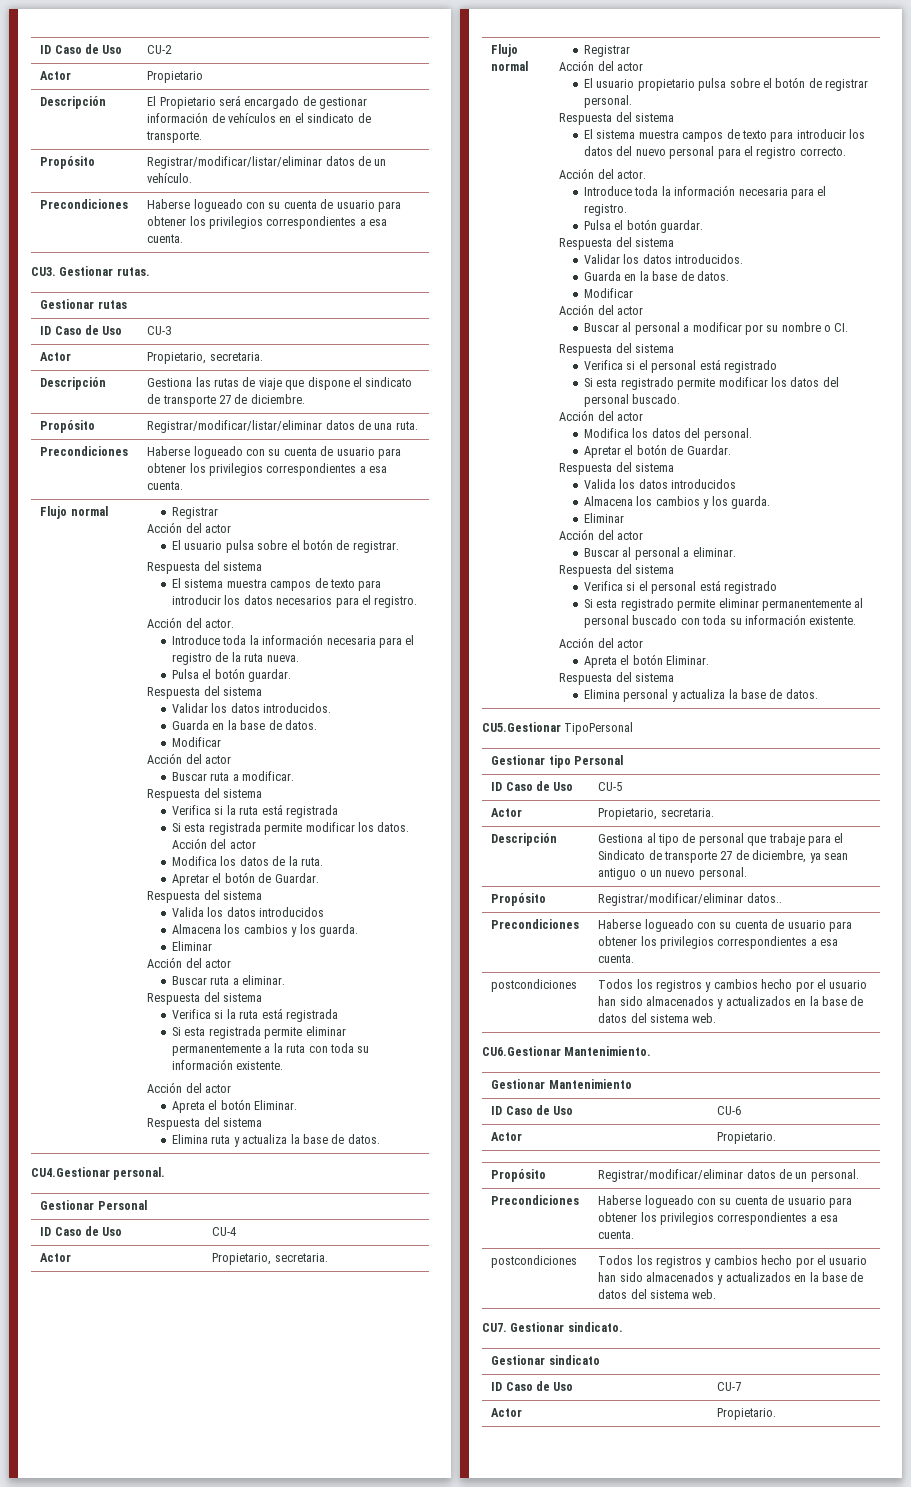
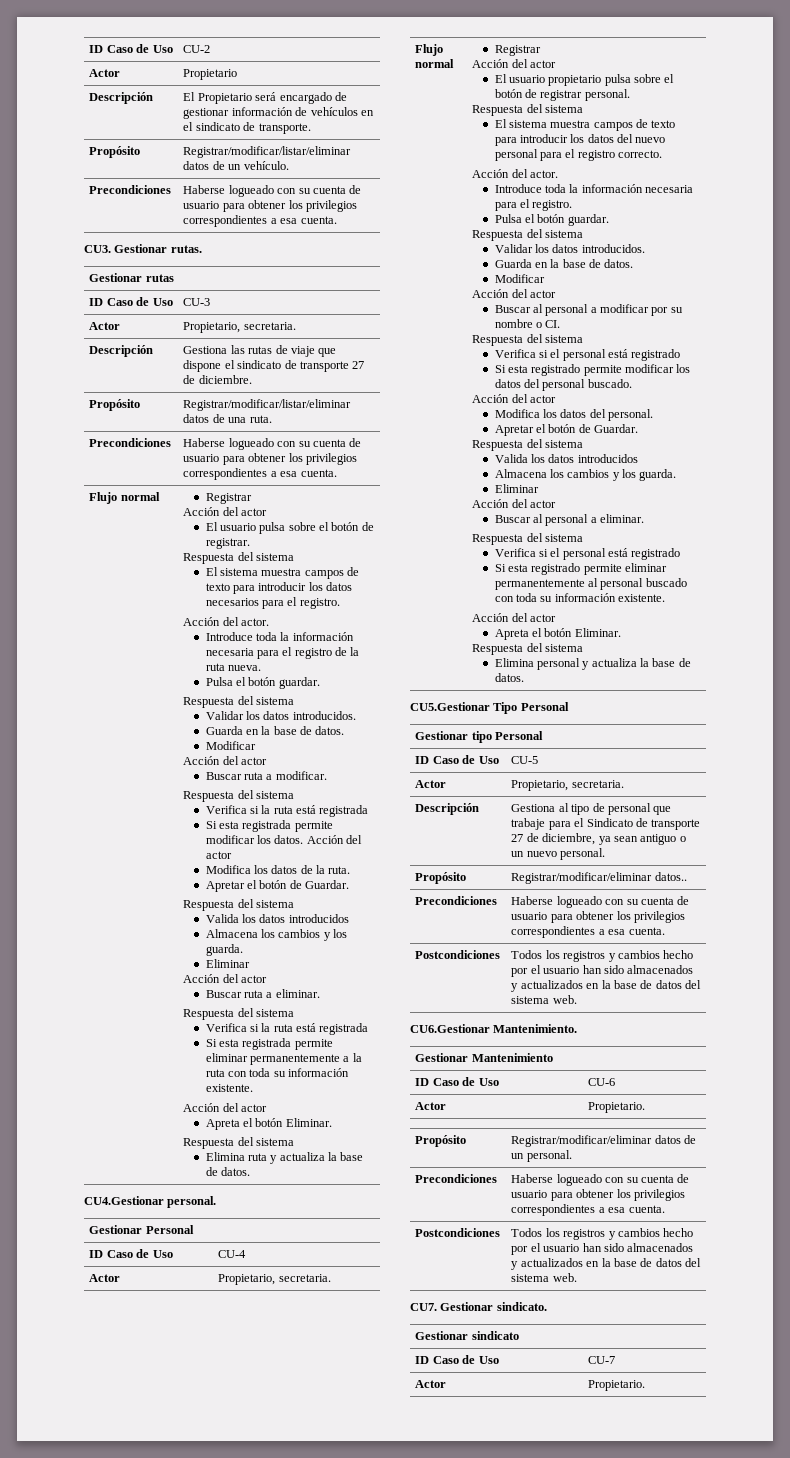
- CU5.Gestionar TipoPersonal
+ CU5.Gestionar Tipo Personal
  Propósito | Registrar/modificar/eliminar datos..
  Precondiciones | Haberse logueado con su cuenta de usuario para obtener los privilegios correspondientes a esa cuenta.
- postcondiciones | Todos los registros y cambios hecho por el usuario han sido almacenados y actualizados en la base de datos del sistema web.
+ Postcondiciones | Todos los registros y cambios hecho por el usuario han sido almacenados y actualizados en la base de datos del sistema web.
  Propósito | Registrar/modificar/eliminar datos de un personal.
  Precondiciones | Haberse logueado con su cuenta de usuario para obtener los privilegios correspondientes a esa cuenta.
- postcondiciones | Todos los registros y cambios hecho por el usuario han sido almacenados y actualizados en la base de datos del sistema web.
+ Postcondiciones | Todos los registros y cambios hecho por el usuario han sido almacenados y actualizados en la base de datos del sistema web.

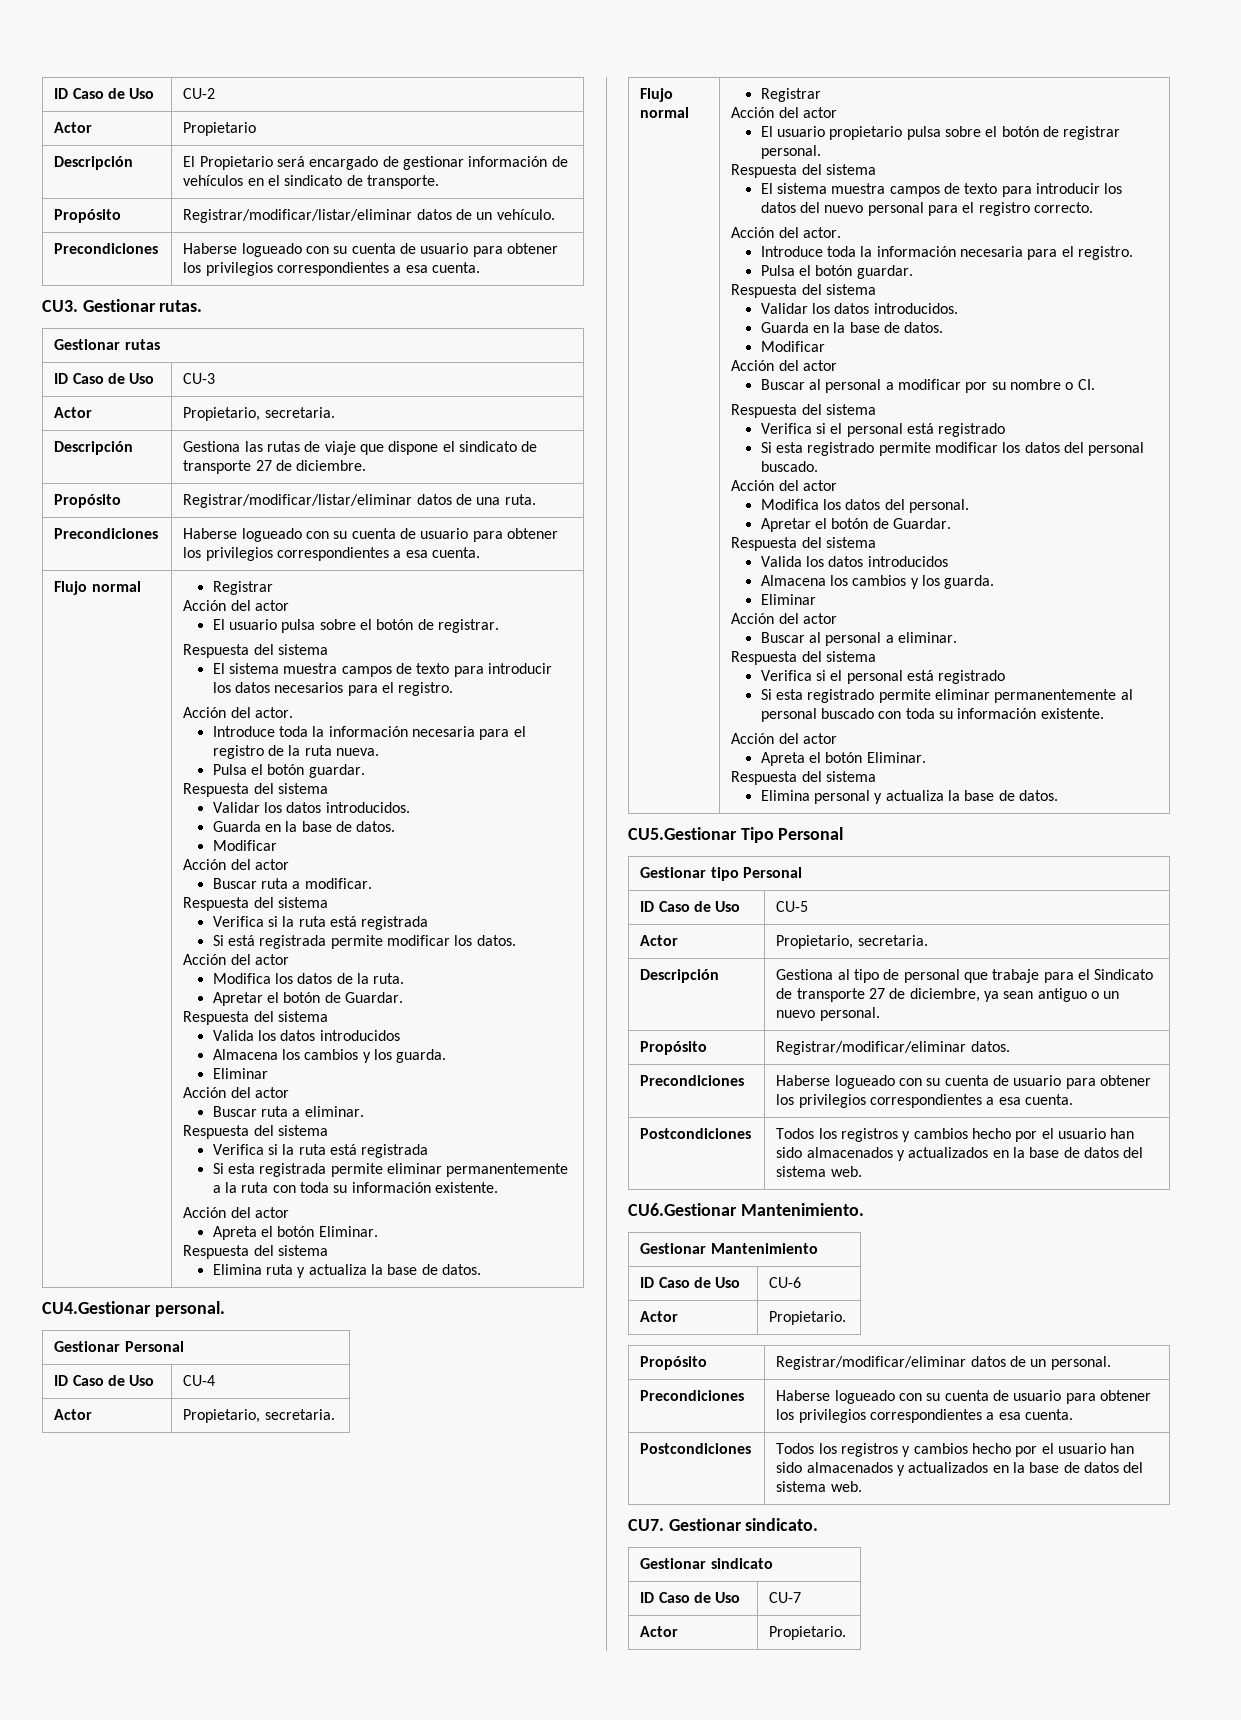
- Si esta registrada permite modificar los datos. Acción del actor
+ Si está registrada permite modificar los datos.
+ Acción del actor
- Propósito | Registrar/modificar/eliminar datos..
+ Propósito | Registrar/modificar/eliminar datos.

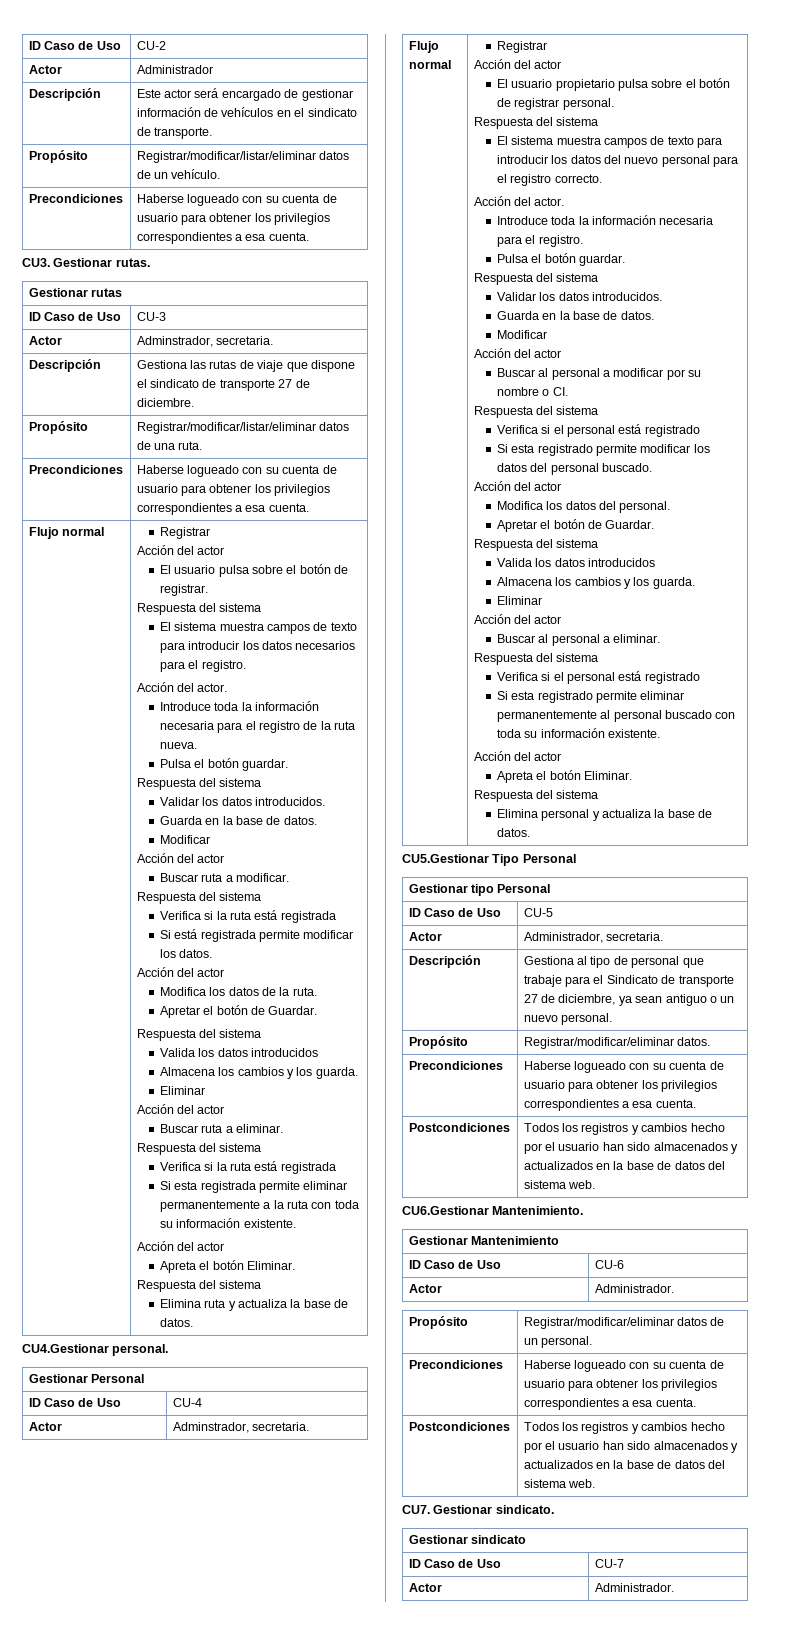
- Actor | Propietario
- Descripción | El Propietario será encargado de gestionar información de vehículos en el sindicato de transporte.
+ Actor | Administrador
+ Descripción | Este actor será encargado de gestionar información de vehículos en el sindicato de transporte.
  ID Caso de Uso | CU-3
- Actor | Propietario, secretaria.
+ Actor | Adminstrador, secretaria.
  ID Caso de Uso | CU-4
- Actor | Propietario, secretaria.
+ Actor | Adminstrador, secretaria.
  ID Caso de Uso | CU-5
- Actor | Propietario, secretaria.
+ Actor | Administrador, secretaria.
  ID Caso de Uso | CU-6
- Actor | Propietario.
+ Actor | Administrador.
  ID Caso de Uso | CU-7
- Actor | Propietario.
+ Actor | Administrador.

